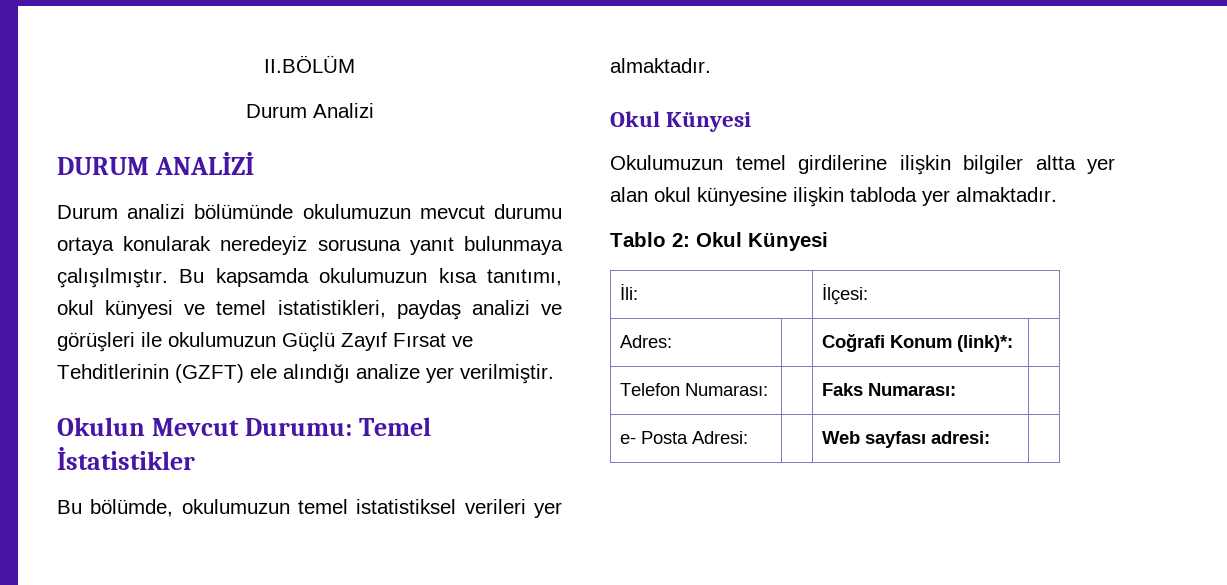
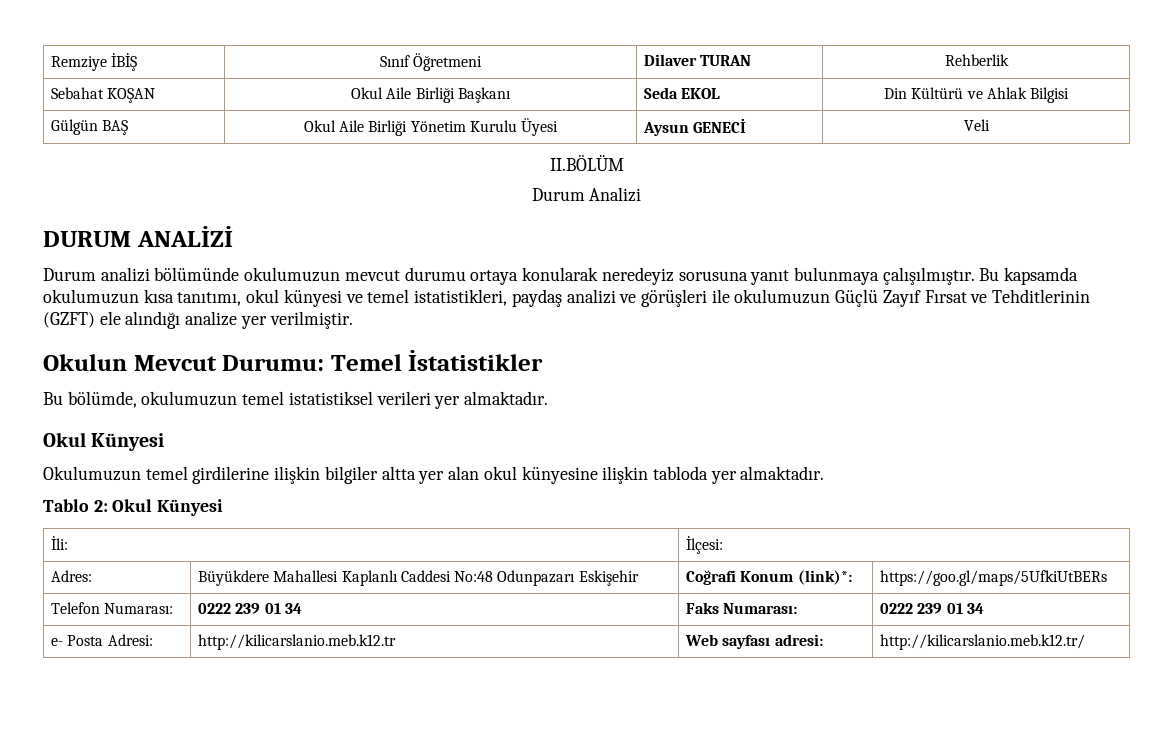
+ Remziye İBİŞ | Sınıf Öğretmeni | Dilaver TURAN | Rehberlik
+ Sebahat KOŞAN | Okul Aile Birliği Başkanı | Seda EKOL | Din Kültürü ve Ahlak Bilgisi
+ Gülgün BAŞ | Okul Aile Birliği Yönetim Kurulu Üyesi | Aysun GENECİ | Veli
- Adres: | | Coğrafi Konum (link)*: |
+ Adres: | Büyükdere Mahallesi Kaplanlı Caddesi No:48 Odunpazarı Eskişehir | Coğrafi Konum (link)*: | https://goo.gl/maps/5UfkiUtBERs
- Telefon Numarası: | | Faks Numarası: |
+ Telefon Numarası: | 0222 239 01 34 | Faks Numarası: | 0222 239 01 34
- e- Posta Adresi: | | Web sayfası adresi: |
+ e- Posta Adresi: | http://kilicarslanio.meb.k12.tr | Web sayfası adresi: | http://kilicarslanio.meb.k12.tr/

